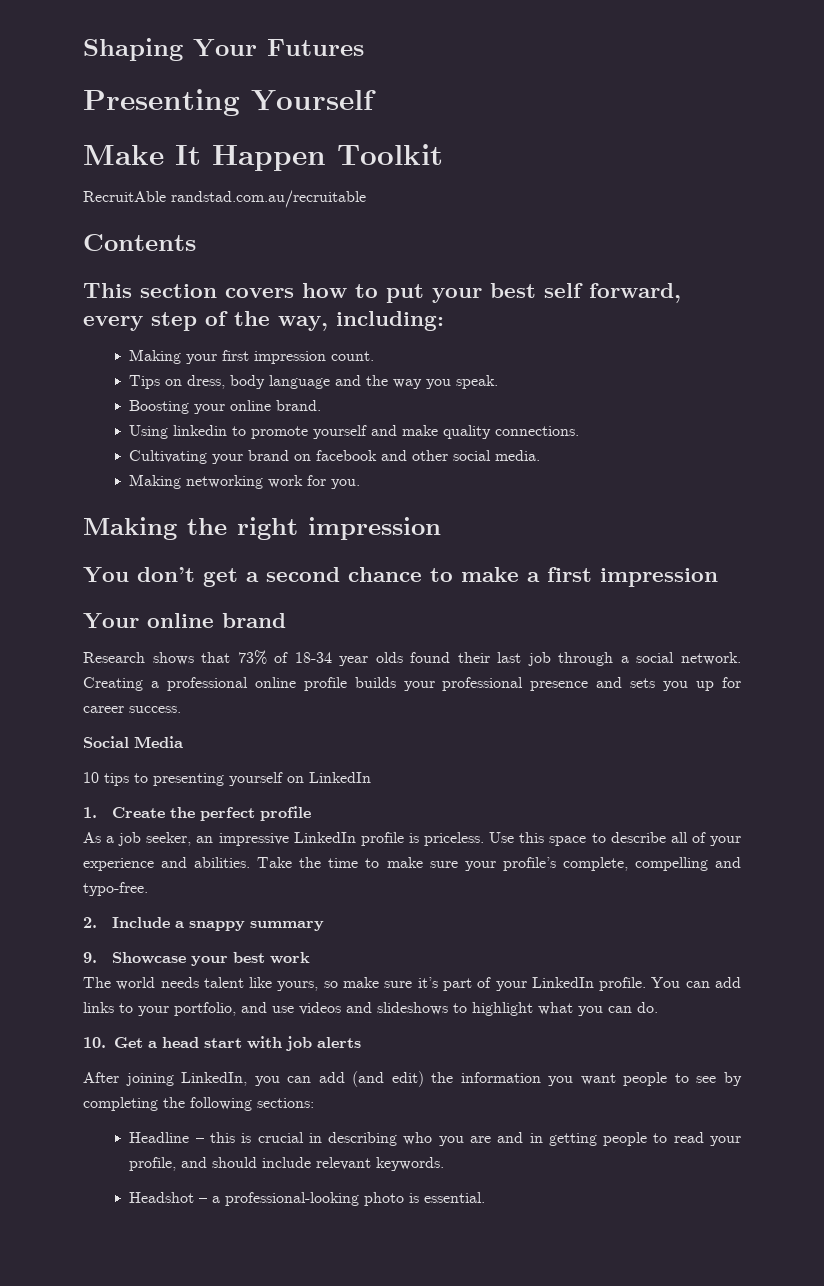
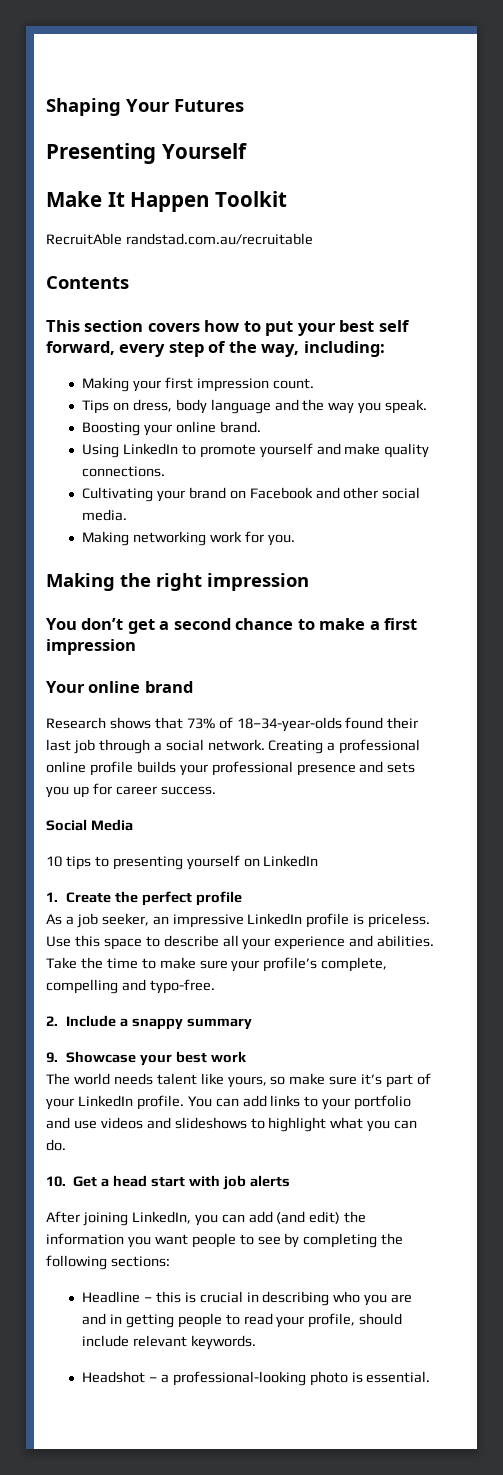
- Using linkedin to promote yourself and make quality connections.
+ Using LinkedIn to promote yourself and make quality connections.
- Cultivating your brand on facebook and other social media.
+ Cultivating your brand on Facebook and other social media.
- Research shows that 73% of 18-34 year olds found their last job through a social network.
+ Research shows that 73% of 18–34-year-olds found their last job through a social network.
- Use this space to describe all of your experience and abilities.
+ Use this space to describe all your experience and abilities.
- You can add links to your portfolio, and use videos and slideshows to highlight what you can do.
+ You can add links to your portfolio and use videos and slideshows to highlight what you can do.
- Headline – this is crucial in describing who you are and in getting people to read your profile, and should include relevant keywords.
+ Headline – this is crucial in describing who you are and in getting people to read your profile, should include relevant keywords.

